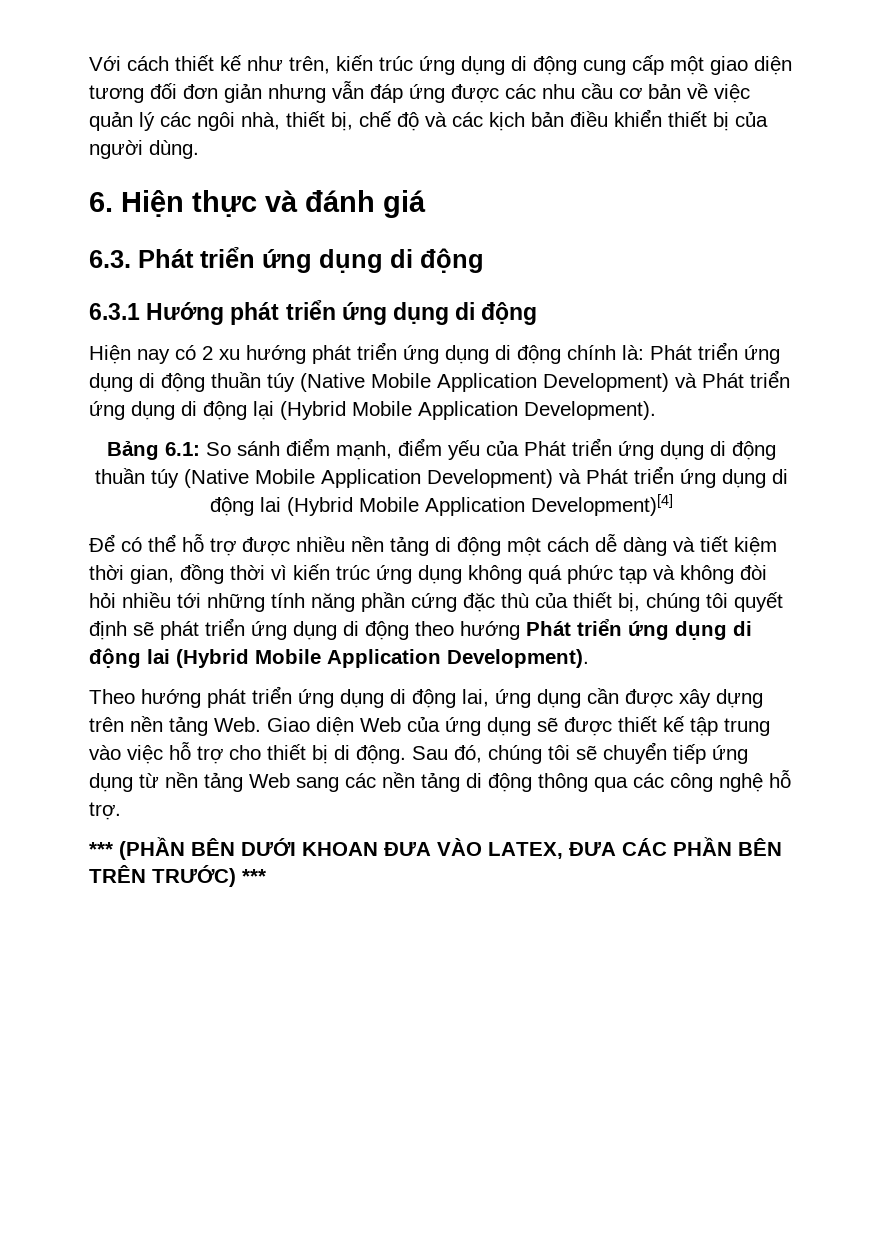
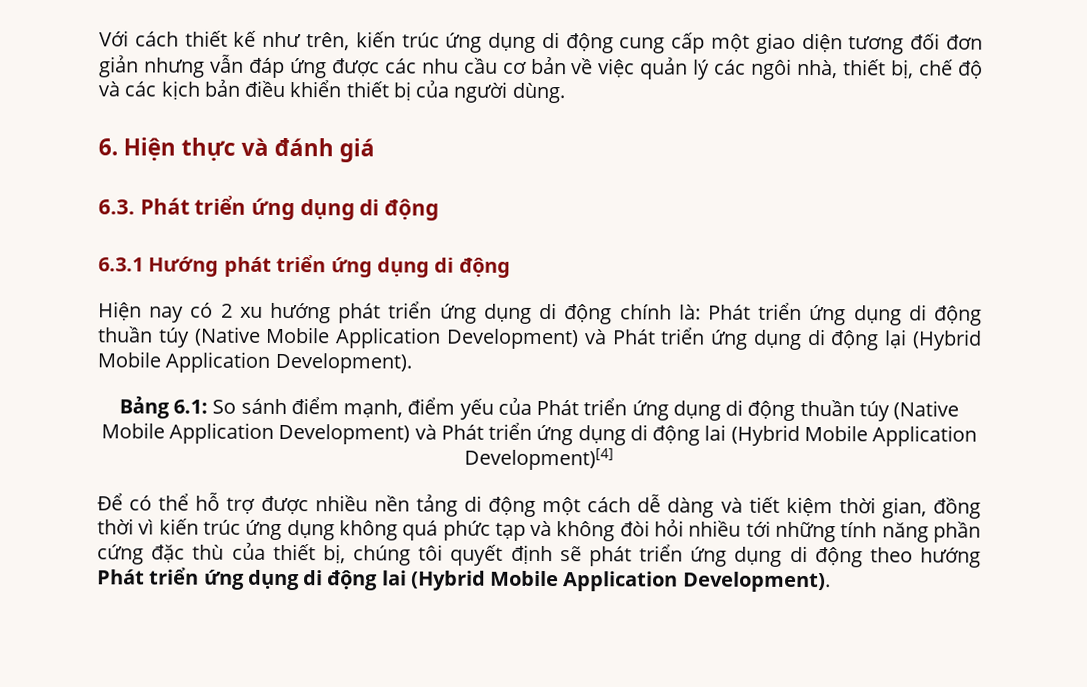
- Theo hướng phát triển ứng dụng di động lai, ứng dụng cần được xây dựng trên nền tảng Web. Giao diện Web của ứng dụng sẽ được thiết kế tập trung vào việc hỗ trợ cho thiết bị di động. Sau đó, chúng tôi sẽ chuyển tiếp ứng dụng từ nền tảng Web sang các nền tảng di động thông qua các công nghệ hỗ trợ.
- *** (PHẦN BÊN DƯỚI KHOAN ĐƯA VÀO LATEX, ĐƯA CÁC PHẦN BÊN TRÊN TRƯỚC) ***

